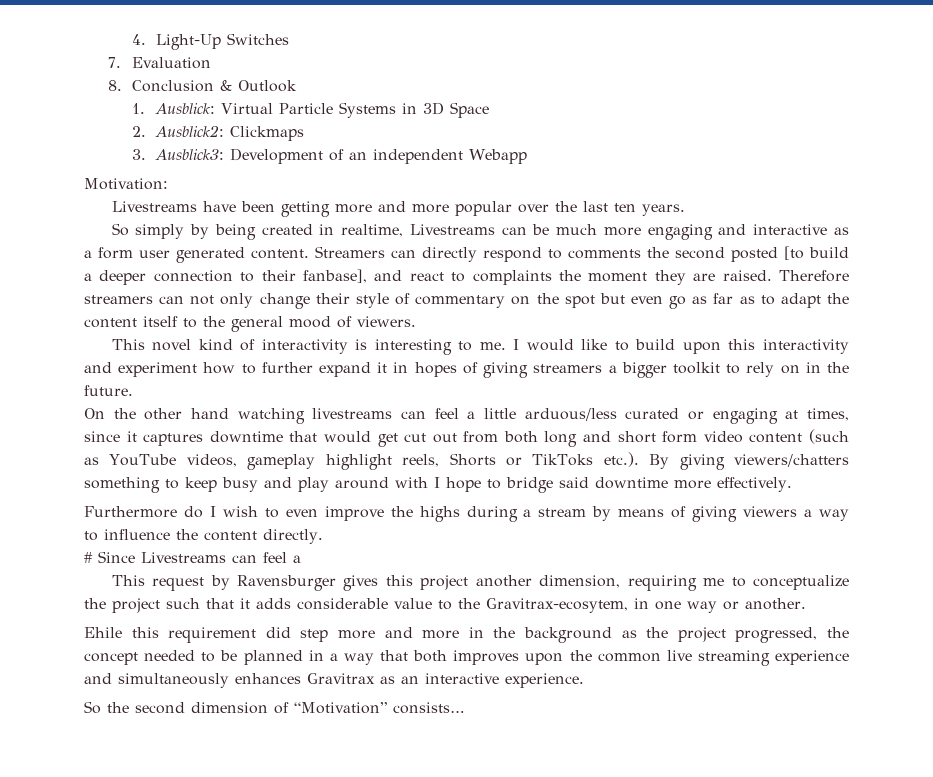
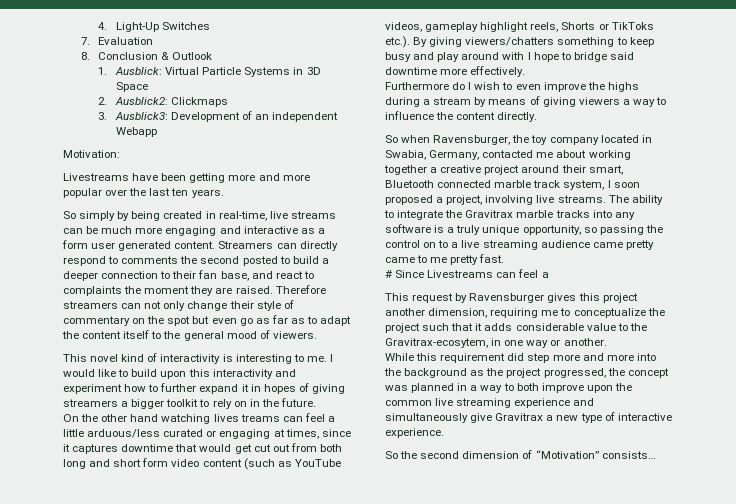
- So simply by being created in realtime, Livestreams can be much more engaging and interactive as a form user generated content.
+ So simply by being created in real-time, live streams can be much more engaging and interactive as a form user generated content.
- Streamers can directly respond to comments the second posted [to build a deeper connection to their fanbase], and react to complaints the moment they are raised.
+ Streamers can directly respond to comments the second posted to build a deeper connection to their fan base, and react to complaints the moment they are raised.
- On the other hand watching livestreams can feel a little arduous/less curated or engaging at times, since it captures downtime that would get cut out from both long and short form video content (such as YouTube videos, gameplay highlight reels, Shorts or TikToks etc.). By giving viewers/chatters something to keep busy and play around with I hope to bridge said downtime more effectively.
+ On the other hand watching lives treams can feel a little arduous/less curated or engaging at times, since it captures downtime that would get cut out from both long and short form video content (such as YouTube videos, gameplay highlight reels, Shorts or TikToks etc.). By giving viewers/chatters something to keep busy and play around with I hope to bridge said downtime more effectively.
+ So when Ravensburger, the toy company located in Swabia, Germany, contacted me about working together a creative project around their smart, Bluetooth connected marble track system, I soon proposed a project, involving live streams. The ability to integrate the Gravitrax marble tracks into any software is a truly unique opportunity, so passing the control on to a live streaming audience came pretty came to me pretty fast.
- Ehile this requirement did step more and more in the background as the project progressed, the concept needed to be planned in a way that both improves upon the common live streaming experience and simultaneously enhances Gravitrax as an interactive experience.
+ While this requirement did step more and more into the background as the project progressed, the concept was planned in a way to both improve upon the common live streaming experience and simultaneously give Gravitrax a new type of interactive experience.

